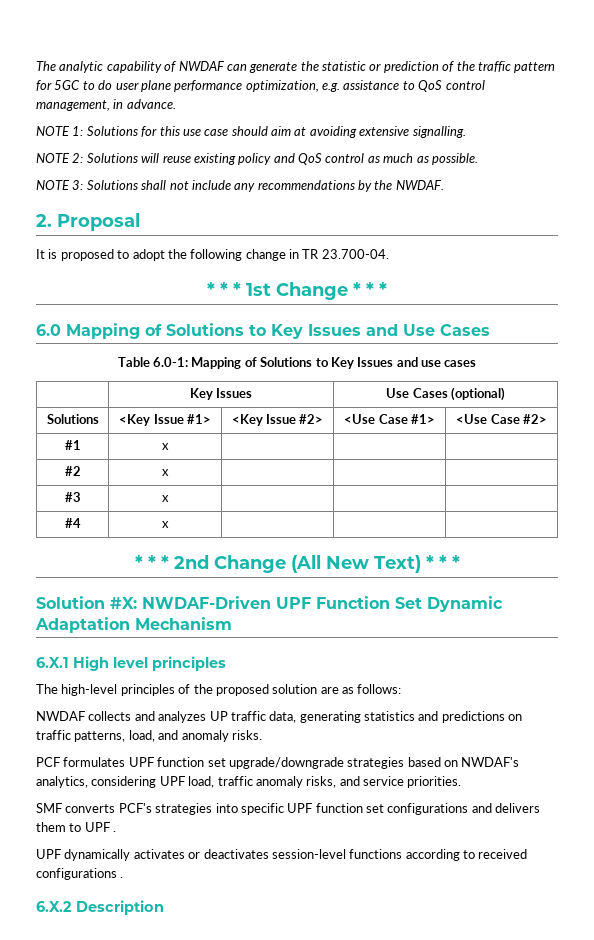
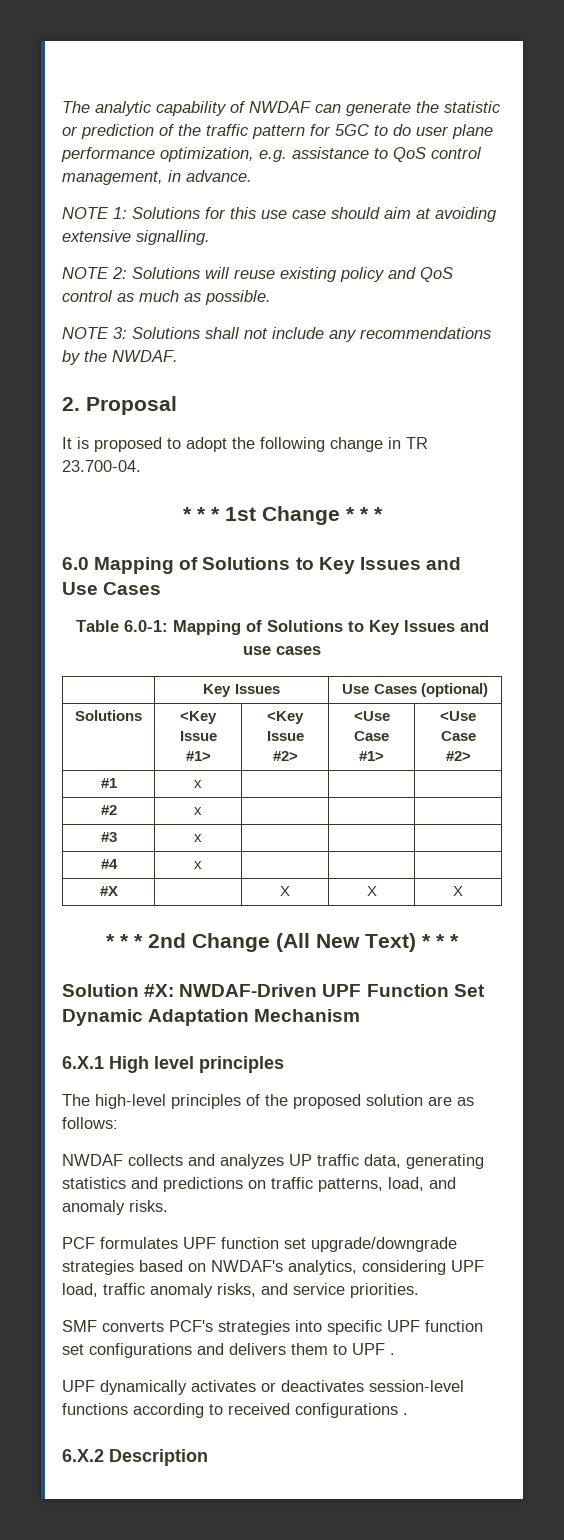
+ #X | | X | X | X

